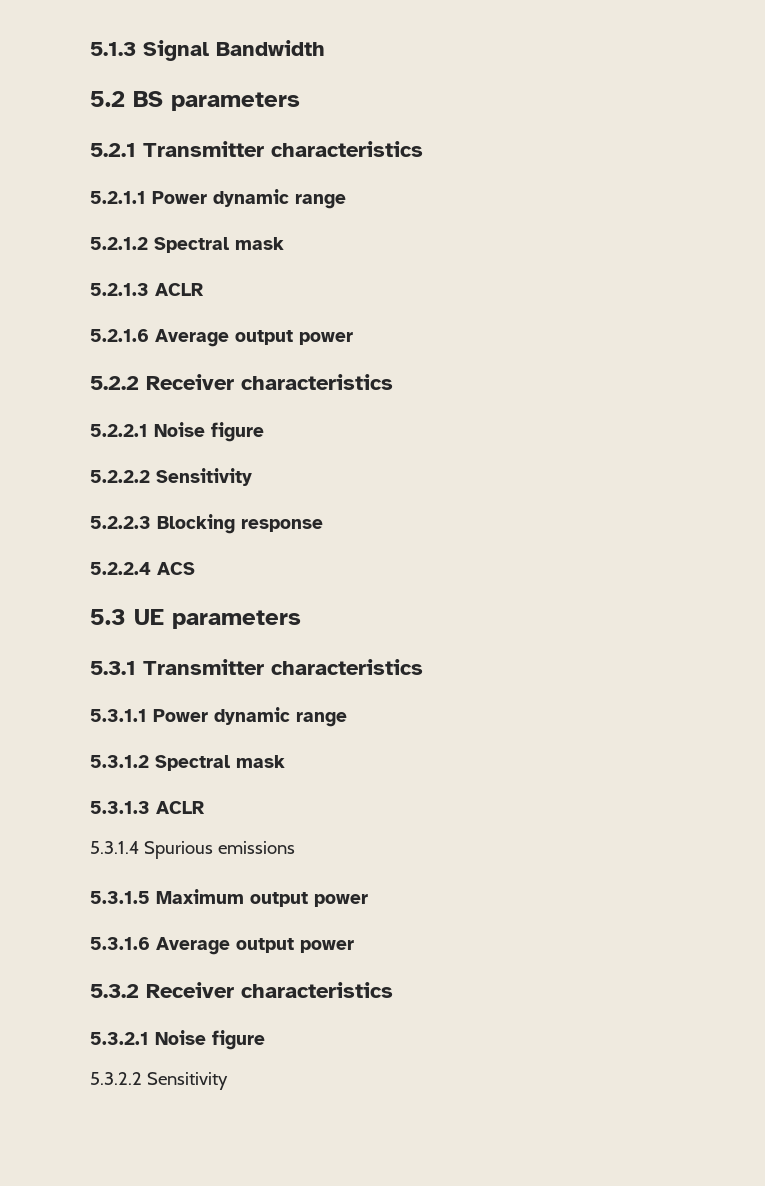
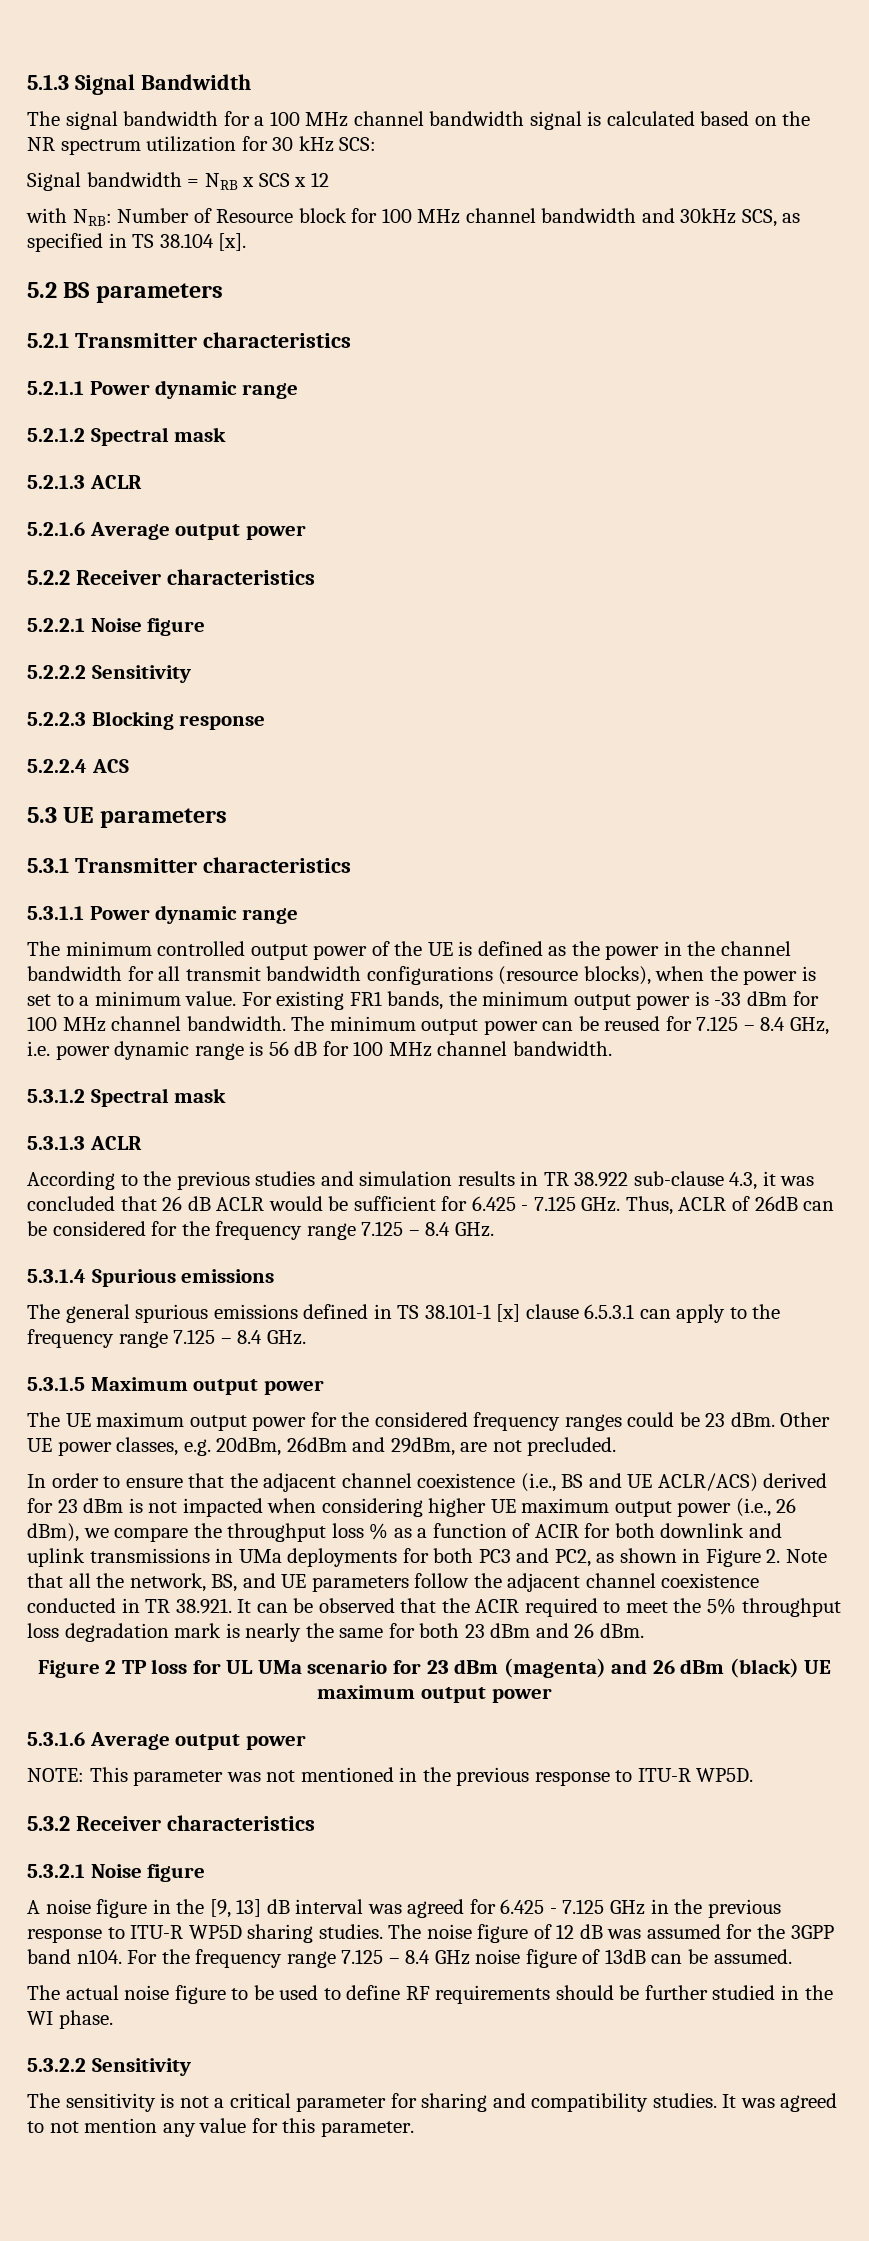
+ The signal bandwidth for a 100 MHz channel bandwidth signal is calculated based on the NR spectrum utilization for 30 kHz SCS:
+ Signal bandwidth = NRB x SCS x 12
+ with NRB: Number of Resource block for 100 MHz channel bandwidth and 30kHz SCS, as specified in TS 38.104 [x].
+ The minimum controlled output power of the UE is defined as the power in the channel bandwidth for all transmit bandwidth configurations (resource blocks), when the power is set to a minimum value. For existing FR1 bands, the minimum output power is -33 dBm for 100 MHz channel bandwidth. The minimum output power can be reused for 7.125 – 8.4 GHz, i.e. power dynamic range is 56 dB for 100 MHz channel bandwidth.
+ According to the previous studies and simulation results in TR 38.922 sub-clause 4.3, it was concluded that 26 dB ACLR would be sufficient for 6.425 - 7.125 GHz. Thus, ACLR of 26dB can be considered for the frequency range 7.125 – 8.4 GHz.
  5.3.1.4 Spurious emissions
+ The general spurious emissions defined in TS 38.101-1 [x] clause 6.5.3.1 can apply to the frequency range 7.125 – 8.4 GHz.
  5.3.1.5 Maximum output power
+ The UE maximum output power for the considered frequency ranges could be 23 dBm. Other UE power classes, e.g. 20dBm, 26dBm and 29dBm, are not precluded.
+ In order to ensure that the adjacent channel coexistence (i.e., BS and UE ACLR/ACS) derived for 23 dBm is not impacted when considering higher UE maximum output power (i.e., 26 dBm), we compare the throughput loss % as a function of ACIR for both downlink and uplink transmissions in UMa deployments for both PC3 and PC2, as shown in Figure 2. Note that all the network, BS, and UE parameters follow the adjacent channel coexistence conducted in TR 38.921. It can be observed that the ACIR required to meet the 5% throughput loss degradation mark is nearly the same for both 23 dBm and 26 dBm.
+ Figure 2 TP loss for UL UMa scenario for 23 dBm (magenta) and 26 dBm (black) UE maximum output power
  5.3.1.6 Average output power
+ NOTE: This parameter was not mentioned in the previous response to ITU-R WP5D.
+ A noise figure in the [9, 13] dB interval was agreed for 6.425 - 7.125 GHz in the previous response to ITU-R WP5D sharing studies. The noise figure of 12 dB was assumed for the 3GPP band n104. For the frequency range 7.125 – 8.4 GHz noise figure of 13dB can be assumed.
+ The actual noise figure to be used to define RF requirements should be further studied in the WI phase.
  5.3.2.2 Sensitivity
+ The sensitivity is not a critical parameter for sharing and compatibility studies. It was agreed to not mention any value for this parameter.

